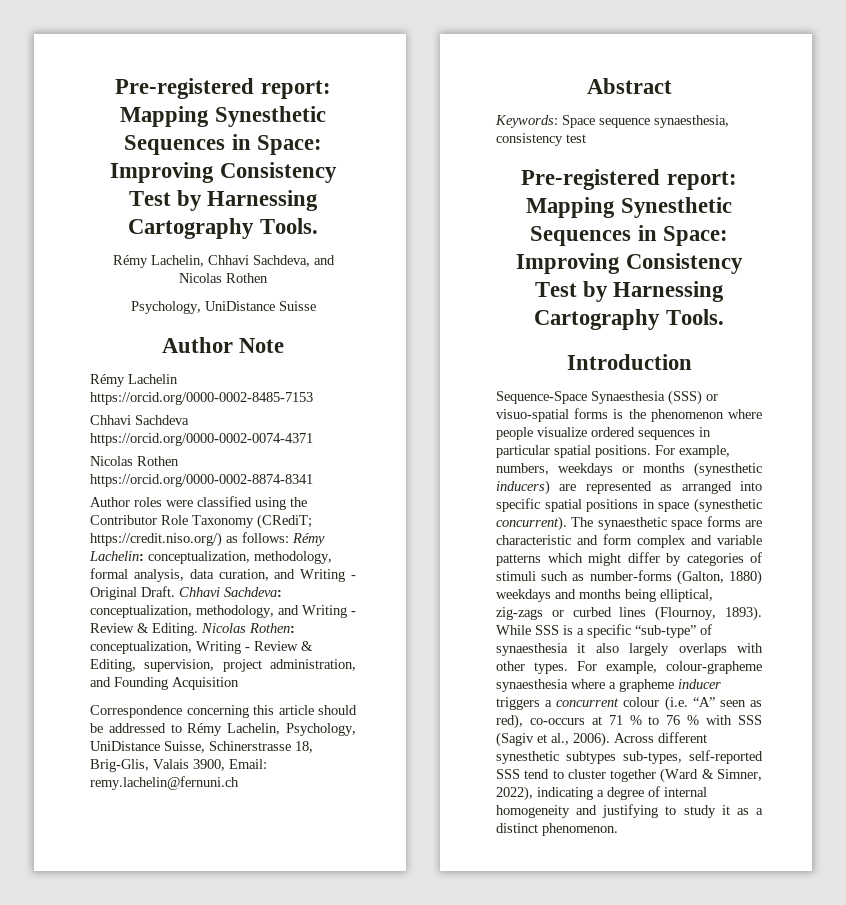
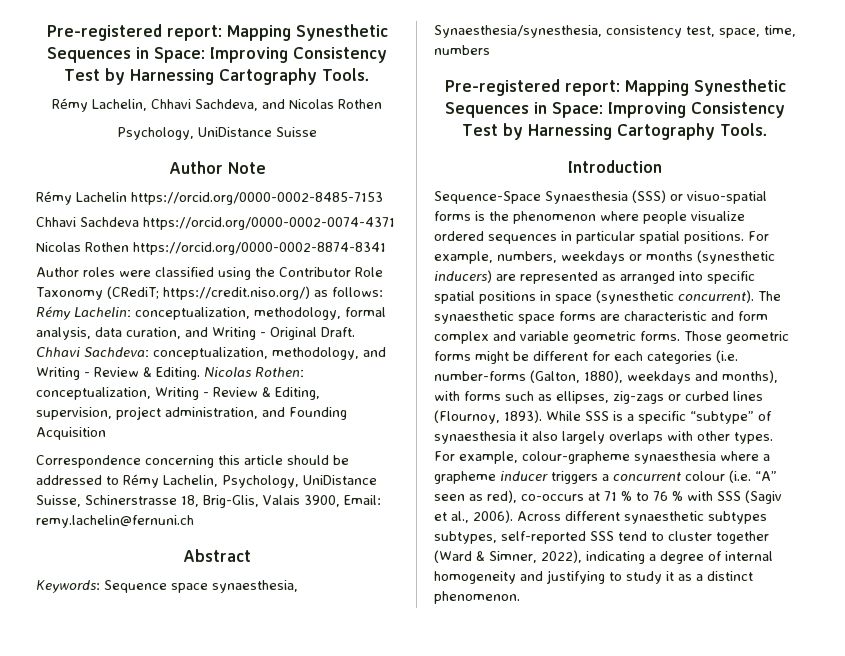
- Keywords: Space sequence synaesthesia, consistency test
+ Keywords: Sequence space synaesthesia, Synaesthesia/synesthesia, consistency test, space, time, numbers
- The synaesthetic space forms are characteristic and form complex and variable patterns which might differ by categories of stimuli such as number-forms (Galton, 1880) weekdays and months being elliptical, zig-zags or curbed lines (Flournoy, 1893).
+ The synaesthetic space forms are characteristic and form complex and variable geometric forms. Those geometric forms might be different for each categories (i.e. number-forms (Galton, 1880), weekdays and months), with forms such as ellipses, zig-zags or curbed lines (Flournoy, 1893).
- While SSS is a specific “sub-type” of synaesthesia it also largely overlaps with other types.
+ While SSS is a specific “subtype” of synaesthesia it also largely overlaps with other types.
- Across different synesthetic subtypes sub-types, self-reported SSS tend to cluster together (Ward & Simner, 2022), indicating a degree of internal homogeneity and justifying to study it as a distinct phenomenon.
+ Across different synaesthetic subtypes subtypes, self-reported SSS tend to cluster together (Ward & Simner, 2022), indicating a degree of internal homogeneity and justifying to study it as a distinct phenomenon.

